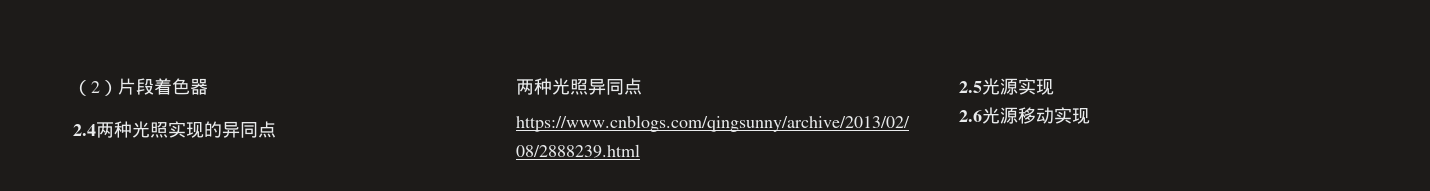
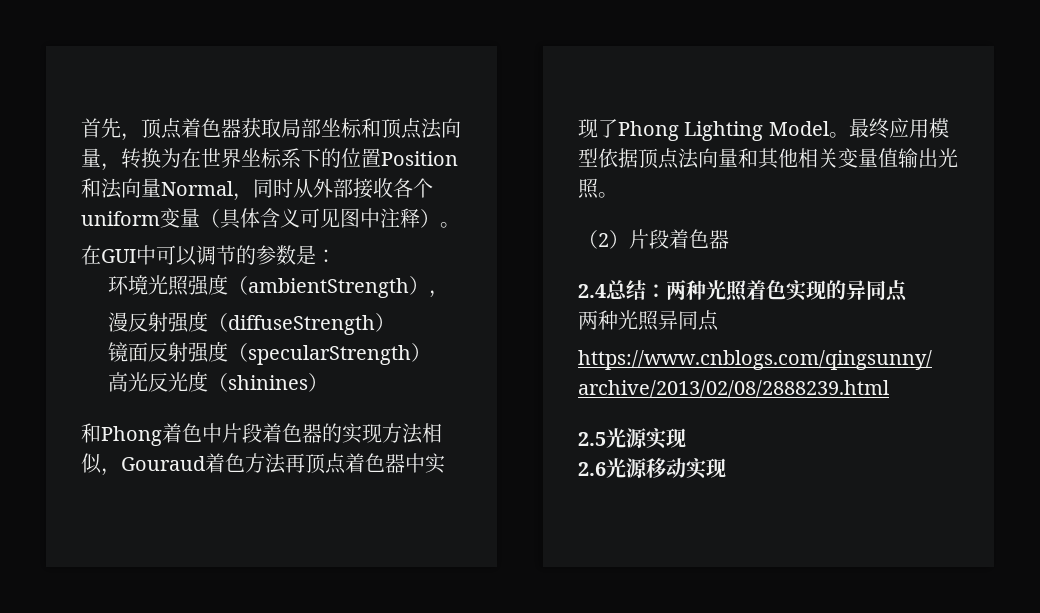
+ 首先，顶点着色器获取局部坐标和顶点法向量，转换为在世界坐标系下的位置Position和法向量Normal，同时从外部接收各个uniform变量（具体含义可见图中注释）。
+ 在GUI中可以调节的参数是：
+ 环境光照强度（ambientStrength），
+ 漫反射强度（diffuseStrength）
+ 镜面反射强度（specularStrength）
+ 高光反光度（shinines）
+ 和Phong着色中片段着色器的实现方法相似，Gouraud着色方法再顶点着色器中实现了Phong Lighting Model。最终应用模型依据顶点法向量和其他相关变量值输出光照。
- 2.4两种光照实现的异同点
+ 2.4总结：两种光照着色实现的异同点

